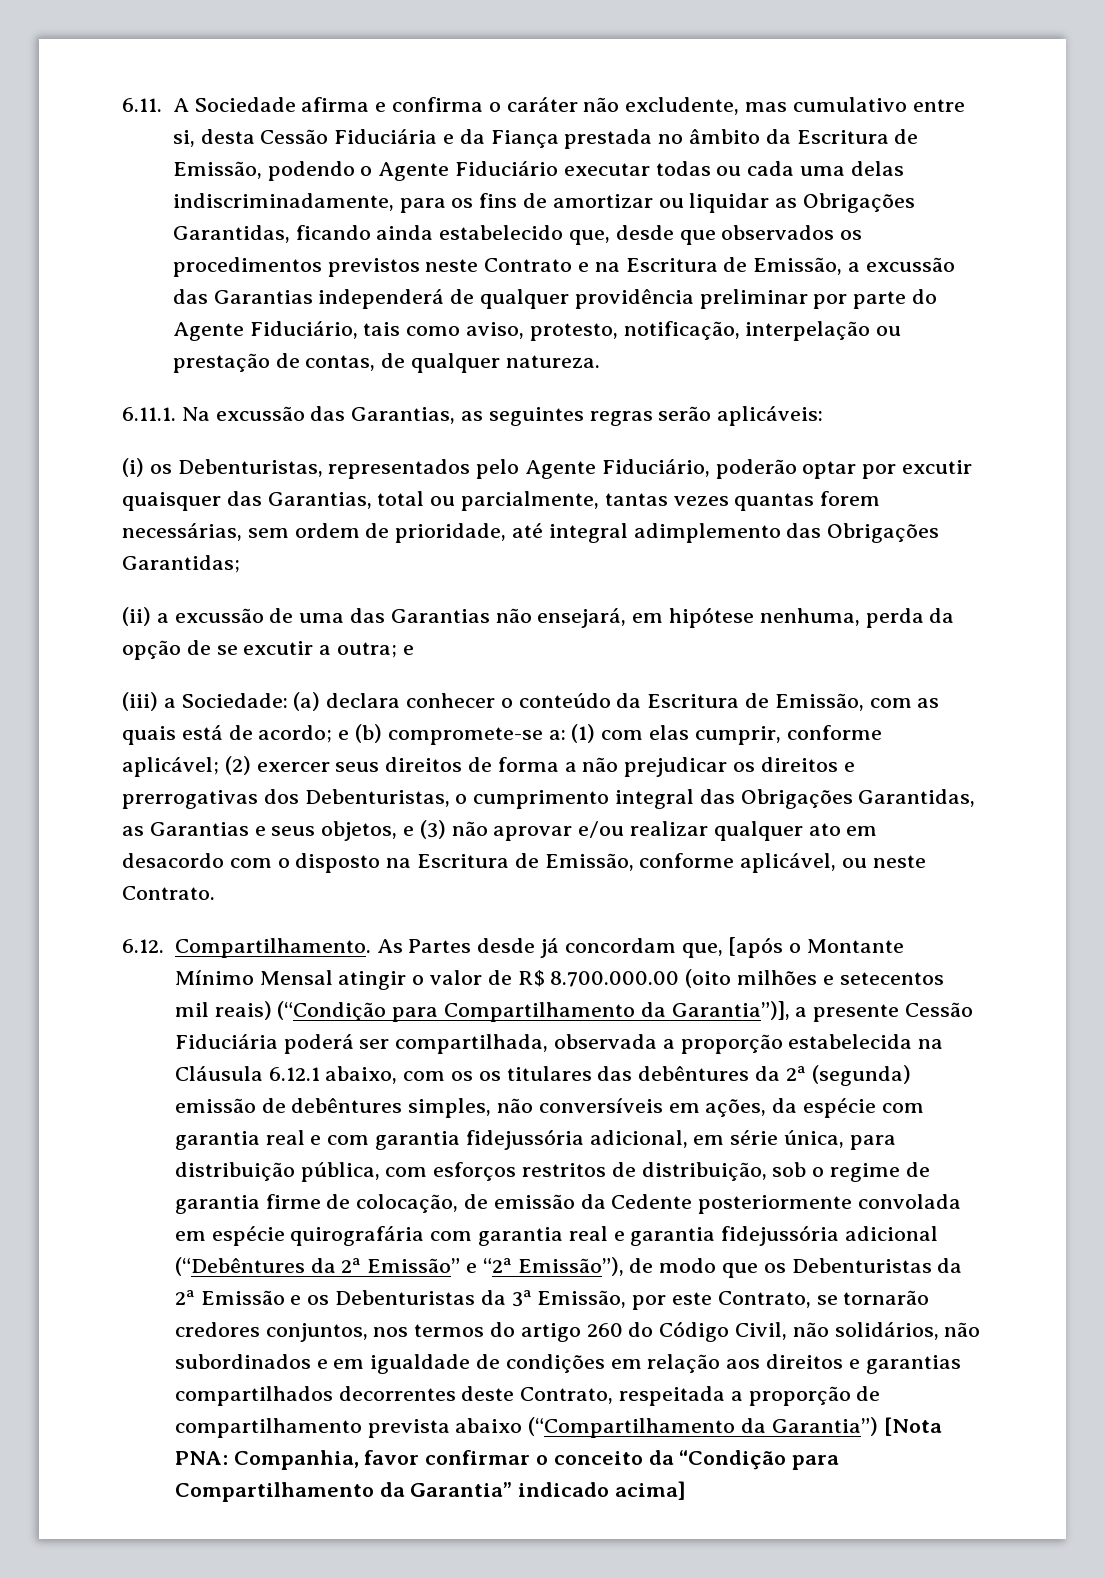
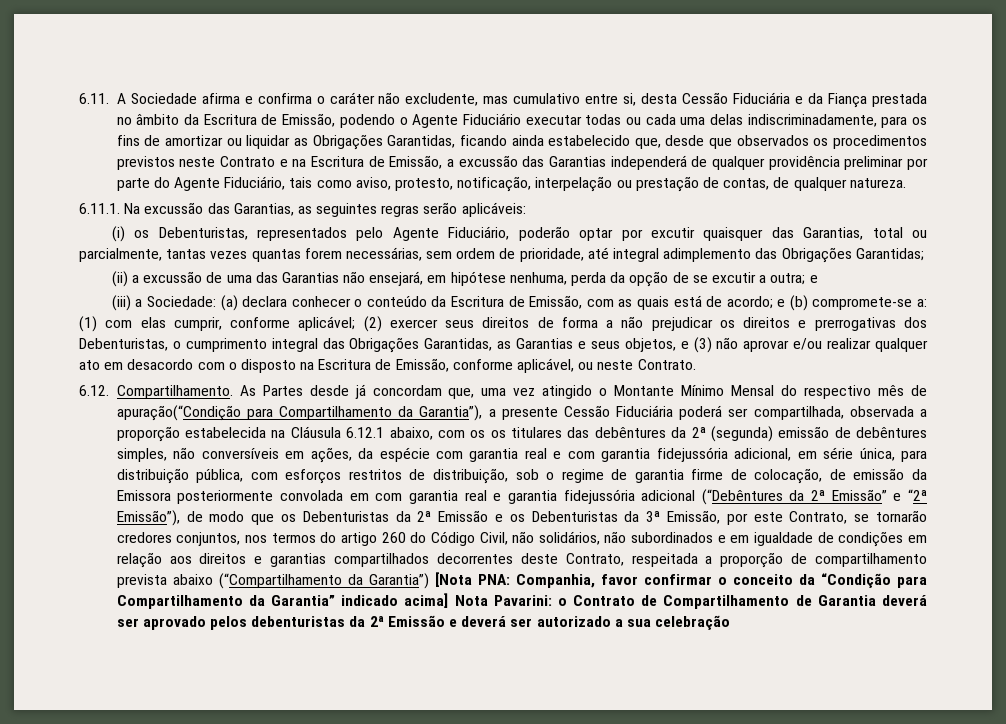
- As Partes desde já concordam que, [após o Montante Mínimo Mensal atingir o valor de R$ 8.700.000.00 (oito milhões e setecentos mil reais) (“Condição para Compartilhamento da Garantia”)], a presente Cessão Fiduciária poderá ser compartilhada, observada a proporção estabelecida na Cláusula 6.12.1 abaixo, com os os titulares das debêntures da 2ª (segunda) emissão de debêntures simples, não conversíveis em ações, da espécie com garantia real e com garantia fidejussória adicional, em série única, para distribuição pública, com esforços restritos de distribuição, sob o regime de garantia firme de colocação, de emissão da Cedente posteriormente convolada em espécie quirografária com garantia real e garantia fidejussória adicional (“Debêntures da 2ª Emissão” e “2ª Emissão”), de modo que os Debenturistas da 2ª Emissão e os Debenturistas da 3ª Emissão, por este Contrato, se tornarão credores conjuntos, nos termos do artigo 260 do Código Civil, não solidários, não subordinados e em igualdade de condições em relação aos direitos e garantias compartilhados decorrentes deste Contrato, respeitada a proporção de compartilhamento prevista abaixo (“Compartilhamento da Garantia”) [Nota PNA:
+ As Partes desde já concordam que, uma vez atingido o Montante Mínimo Mensal do respectivo mês de apuração(“Condição para Compartilhamento da Garantia”), a presente Cessão Fiduciária poderá ser compartilhada, observada a proporção estabelecida na Cláusula 6.12.1 abaixo, com os os titulares das debêntures da 2ª (segunda) emissão de debêntures simples, não conversíveis em ações, da espécie com garantia real e com garantia fidejussória adicional, em série única, para distribuição pública, com esforços restritos de distribuição, sob o regime de garantia firme de colocação, de emissão da Emissora posteriormente convolada em com garantia real e garantia fidejussória adicional (“Debêntures da 2ª Emissão” e “2ª Emissão”), de modo que os Debenturistas da 2ª Emissão e os Debenturistas da 3ª Emissão, por este Contrato, se tornarão credores conjuntos, nos termos do artigo 260 do Código Civil, não solidários, não subordinados e em igualdade de condições em relação aos direitos e garantias compartilhados decorrentes deste Contrato, respeitada a proporção de compartilhamento prevista abaixo (“Compartilhamento da Garantia”) [Nota PNA:
- Companhia, favor confirmar o conceito da “Condição para Compartilhamento da Garantia” indicado acima]
+ Companhia, favor confirmar o conceito da “Condição para Compartilhamento da Garantia” indicado acima] Nota Pavarini: o Contrato de Compartilhamento de Garantia deverá ser aprovado pelos debenturistas da 2ª Emissão e deverá ser autorizado a sua celebração

